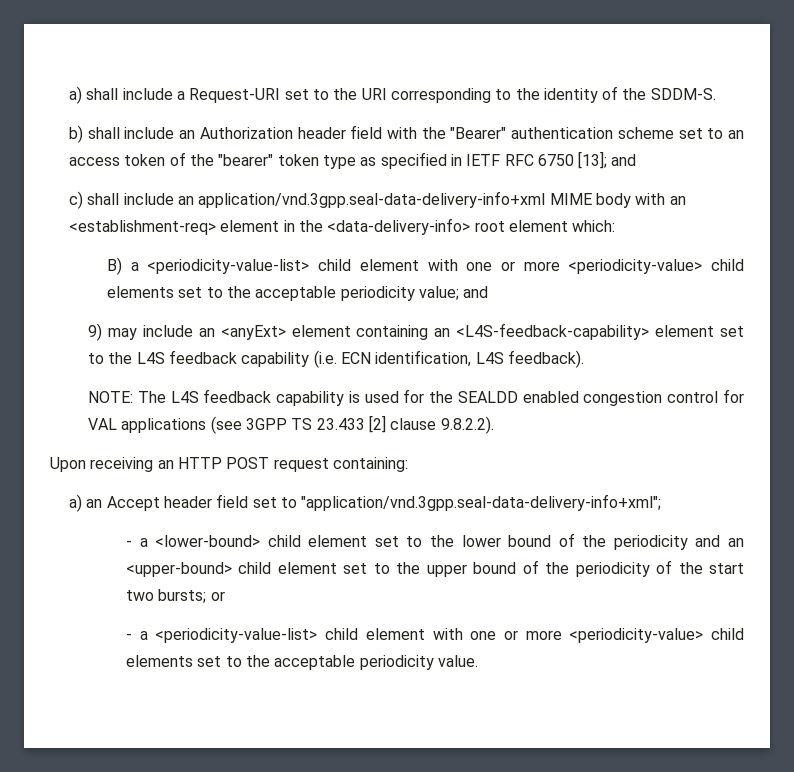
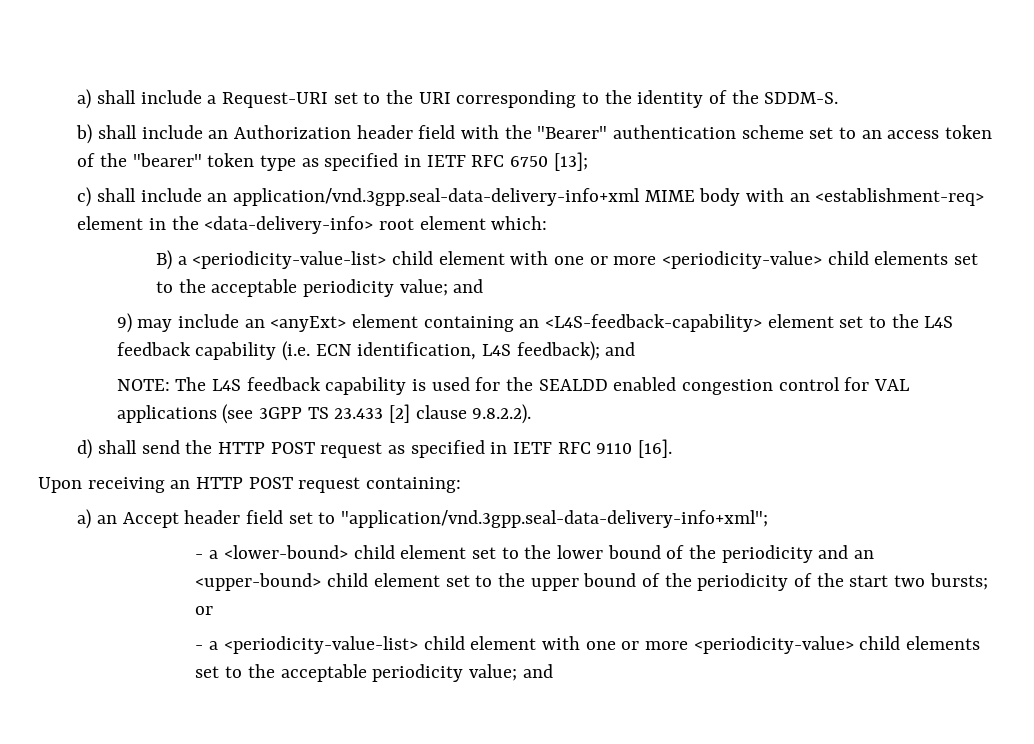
- b) shall include an Authorization header field with the "Bearer" authentication scheme set to an access token of the "bearer" token type as specified in IETF RFC 6750 [13]; and
+ b) shall include an Authorization header field with the "Bearer" authentication scheme set to an access token of the "bearer" token type as specified in IETF RFC 6750 [13];
- 9) may include an <anyExt> element containing an <L4S-feedback-capability> element set to the L4S feedback capability (i.e. ECN identification, L4S feedback).
+ 9) may include an <anyExt> element containing an <L4S-feedback-capability> element set to the L4S feedback capability (i.e. ECN identification, L4S feedback); and
+ d) shall send the HTTP POST request as specified in IETF RFC 9110 [16].
- - a <periodicity-value-list> child element with one or more <periodicity-value> child elements set to the acceptable periodicity value.
+ - a <periodicity-value-list> child element with one or more <periodicity-value> child elements set to the acceptable periodicity value; and

